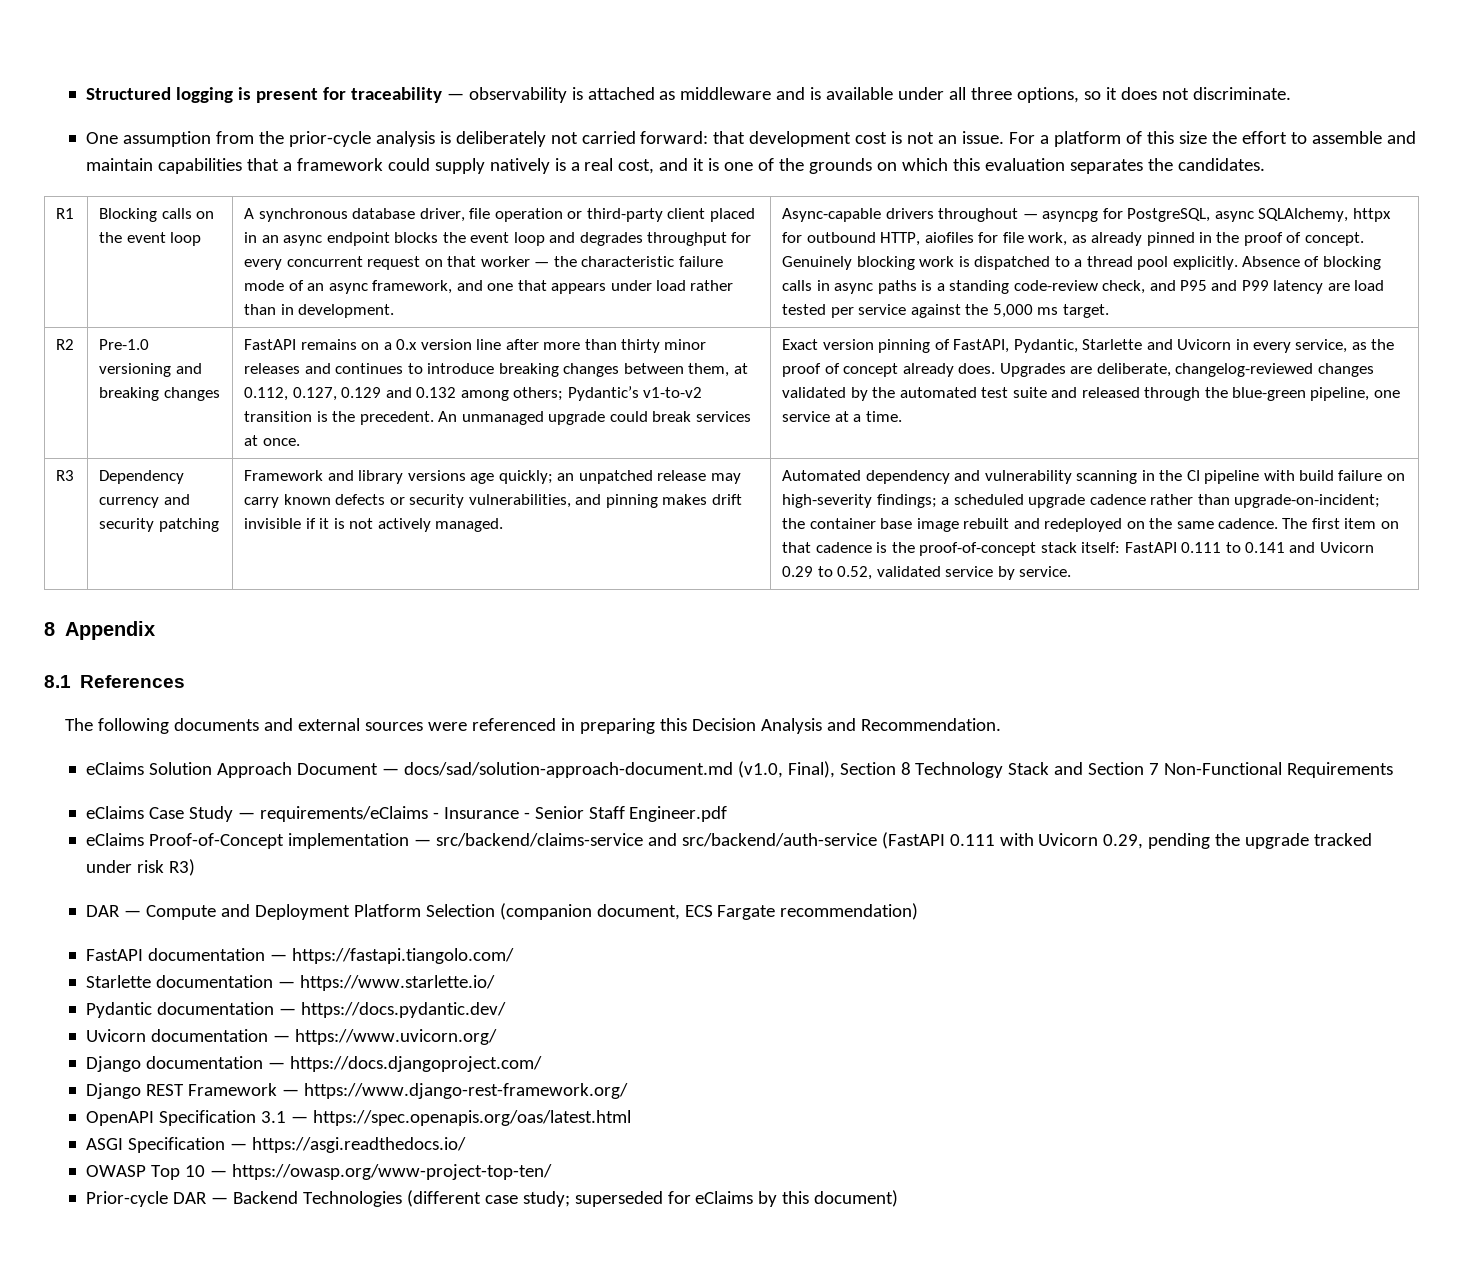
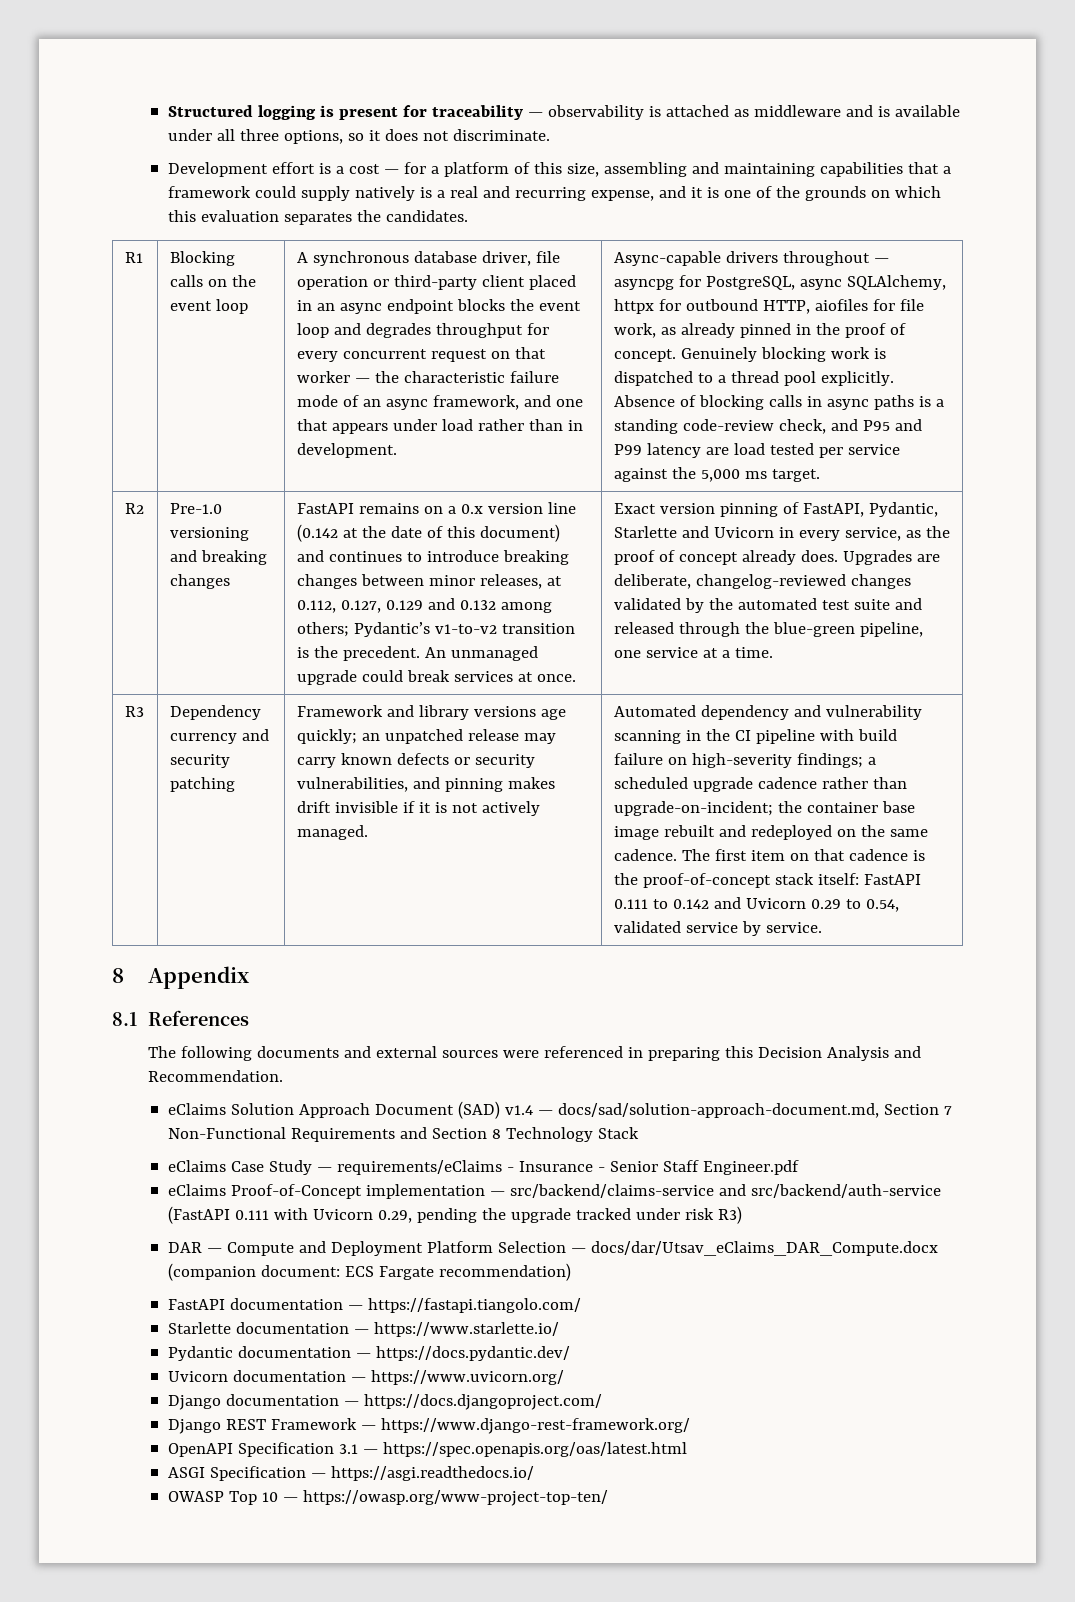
- One assumption from the prior-cycle analysis is deliberately not carried forward: that development cost is not an issue. For a platform of this size the effort to assemble and maintain capabilities that a framework could supply natively is a real cost, and it is one of the grounds on which this evaluation separates the candidates.
+ Development effort is a cost — for a platform of this size, assembling and maintaining capabilities that a framework could supply natively is a real and recurring expense, and it is one of the grounds on which this evaluation separates the candidates.
- FastAPI remains on a 0.x version line after more than thirty minor releases and continues to introduce breaking changes between them, at 0.112, 0.127, 0.129 and 0.132 among others; Pydantic’s v1-to-v2 transition is the precedent.
+ FastAPI remains on a 0.x version line (0.142 at the date of this document) and continues to introduce breaking changes between minor releases, at 0.112, 0.127, 0.129 and 0.132 among others; Pydantic’s v1-to-v2 transition is the precedent.
- The first item on that cadence is the proof-of-concept stack itself: FastAPI 0.111 to 0.141 and Uvicorn 0.29 to 0.52, validated service by service.
+ The first item on that cadence is the proof-of-concept stack itself: FastAPI 0.111 to 0.142 and Uvicorn 0.29 to 0.54, validated service by service.
- eClaims Solution Approach Document — docs/sad/solution-approach-document.md (v1.0, Final), Section 8 Technology Stack and Section 7 Non-Functional Requirements
+ eClaims Solution Approach Document (SAD) v1.4 — docs/sad/solution-approach-document.md, Section 7 Non-Functional Requirements and Section 8 Technology Stack
- DAR — Compute and Deployment Platform Selection (companion document, ECS Fargate recommendation)
+ DAR — Compute and Deployment Platform Selection — docs/dar/Utsav_eClaims_DAR_Compute.docx (companion document: ECS Fargate recommendation)
- Prior-cycle DAR — Backend Technologies (different case study; superseded for eClaims by this document)

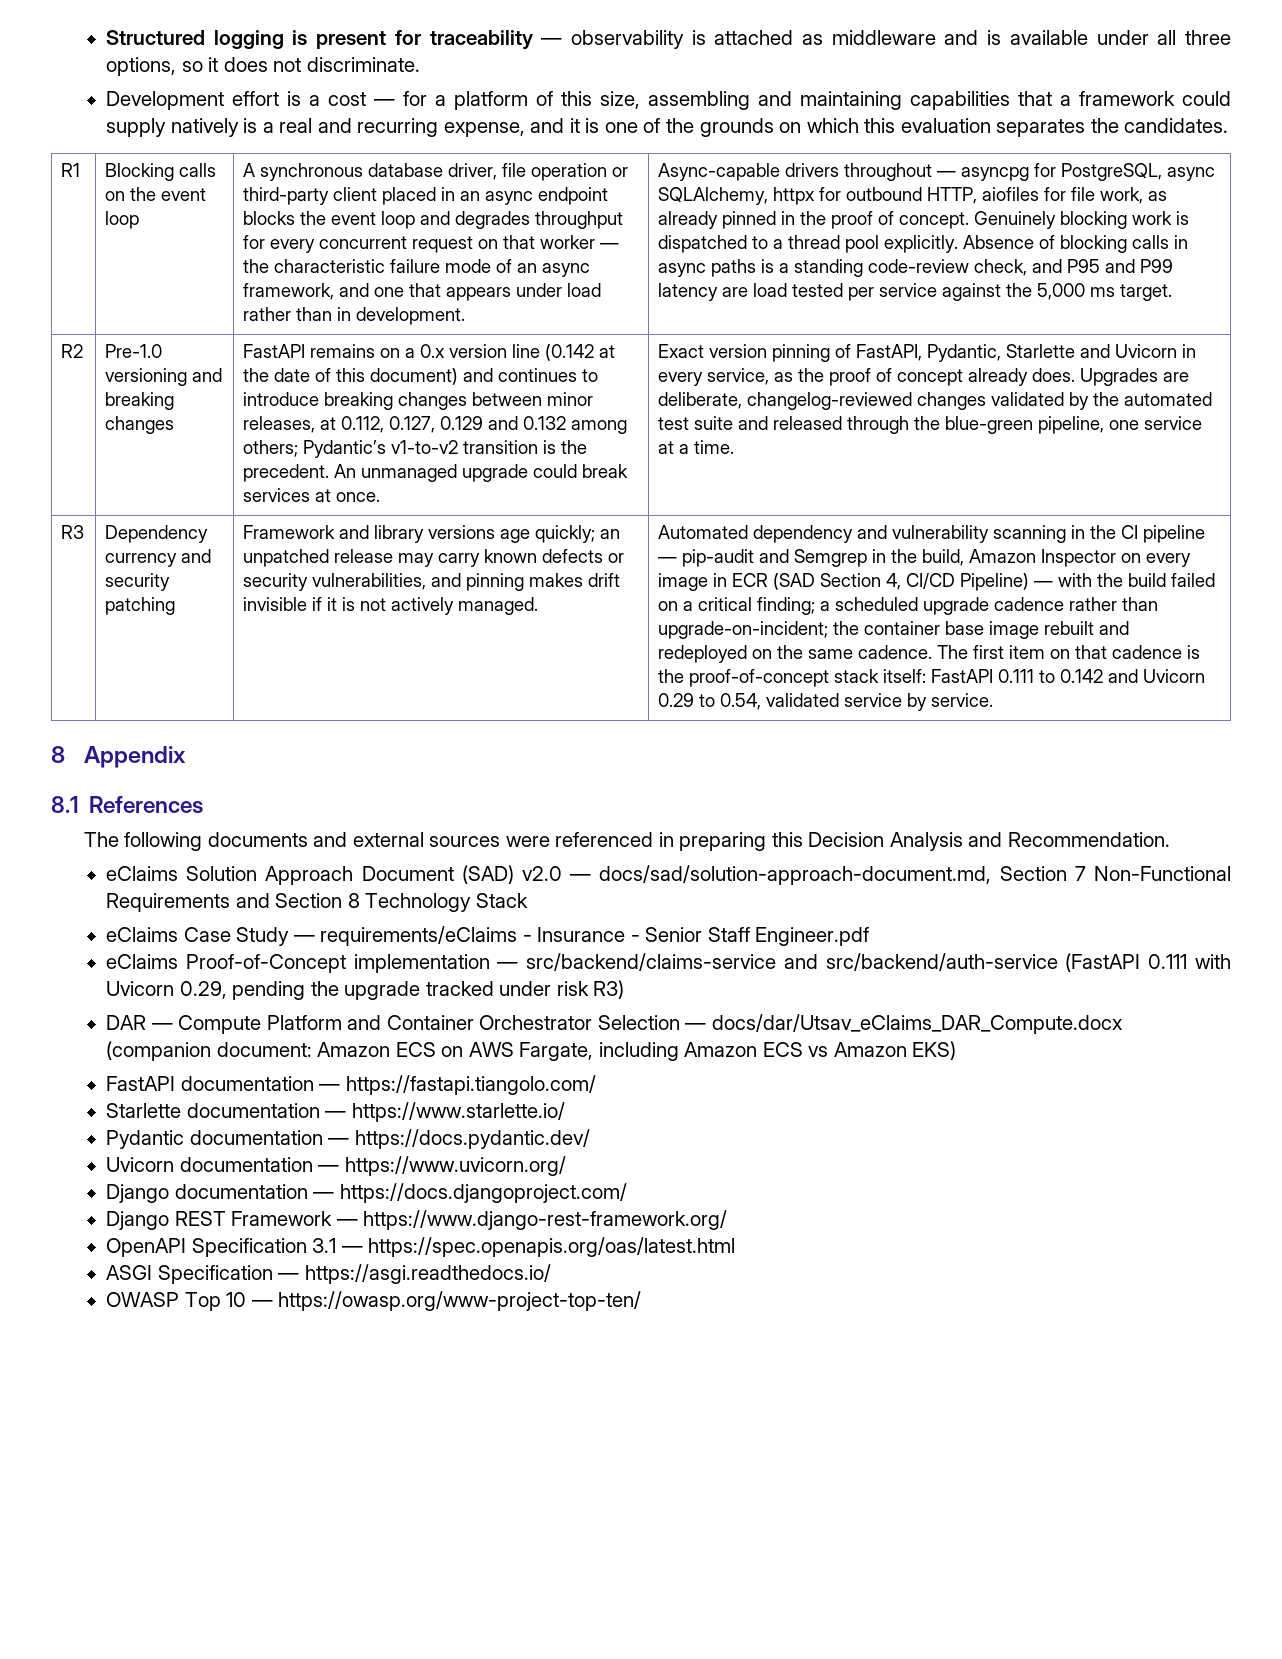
- Automated dependency and vulnerability scanning in the CI pipeline with build failure on high-severity findings; a scheduled upgrade cadence rather than upgrade-on-incident; the container base image rebuilt and redeployed on the same cadence.
+ Automated dependency and vulnerability scanning in the CI pipeline — pip-audit and Semgrep in the build, Amazon Inspector on every image in ECR (SAD Section 4, CI/CD Pipeline) — with the build failed on a critical finding; a scheduled upgrade cadence rather than upgrade-on-incident; the container base image rebuilt and redeployed on the same cadence.
- eClaims Solution Approach Document (SAD) v1.4 — docs/sad/solution-approach-document.md, Section 7 Non-Functional Requirements and Section 8 Technology Stack
+ eClaims Solution Approach Document (SAD) v2.0 — docs/sad/solution-approach-document.md, Section 7 Non-Functional Requirements and Section 8 Technology Stack
- DAR — Compute and Deployment Platform Selection — docs/dar/Utsav_eClaims_DAR_Compute.docx (companion document: ECS Fargate recommendation)
+ DAR — Compute Platform and Container Orchestrator Selection — docs/dar/Utsav_eClaims_DAR_Compute.docx (companion document: Amazon ECS on AWS Fargate, including Amazon ECS vs Amazon EKS)

